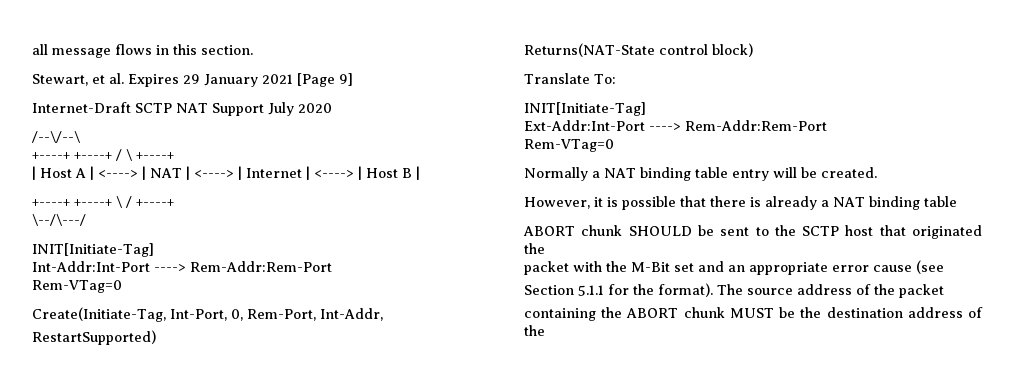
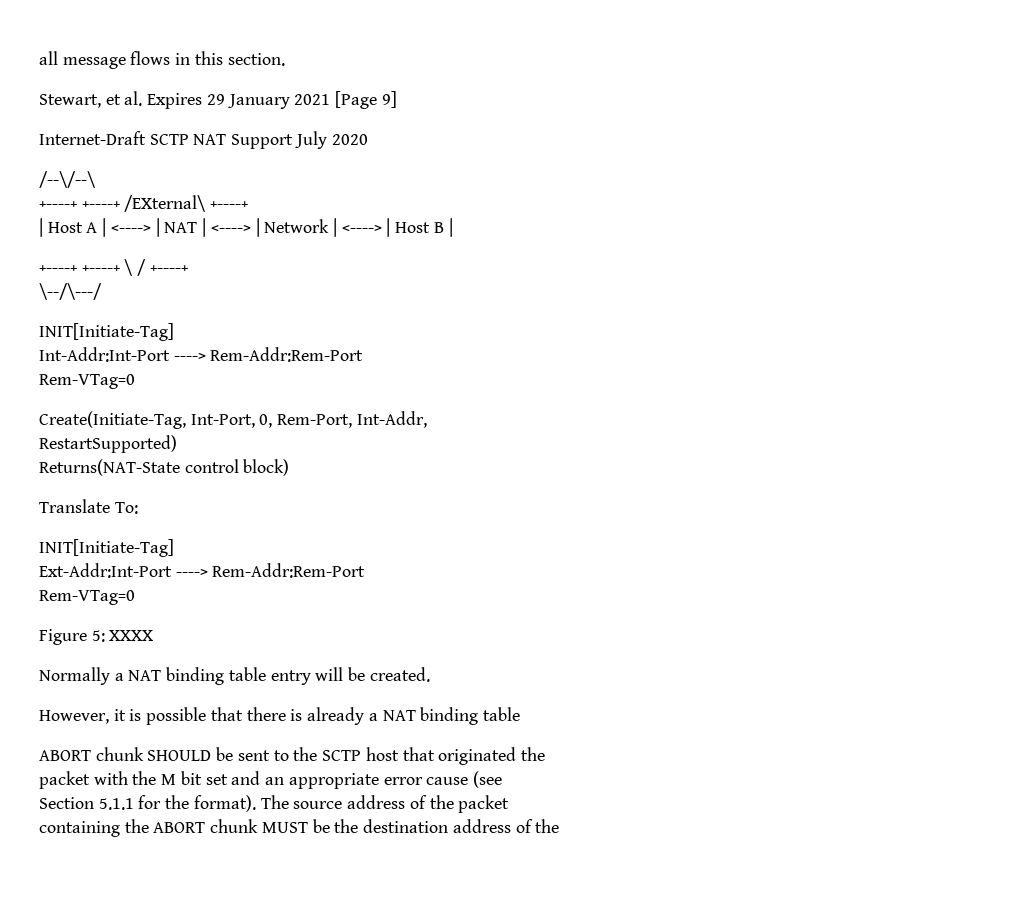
- +----+ +----+ / \ +----+
+ +----+ +----+ /EXternal\ +----+
- | Host A | <----> | NAT | <----> | Internet | <----> | Host B |
+ | Host A | <----> | NAT | <----> | Network | <----> | Host B |
+ Figure 5: XXXX
- packet with the M-Bit set and an appropriate error cause (see
+ packet with the M bit set and an appropriate error cause (see

